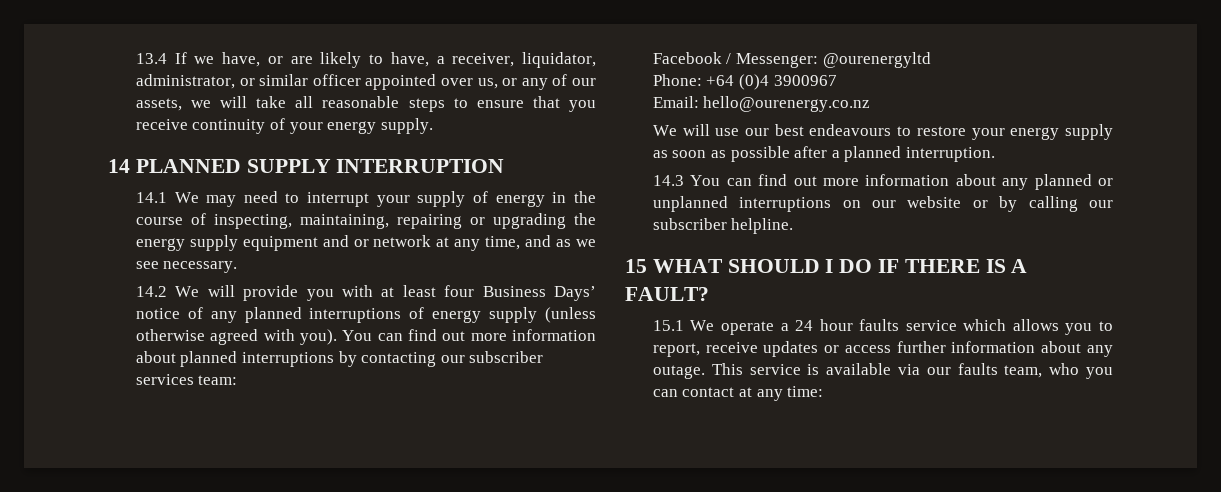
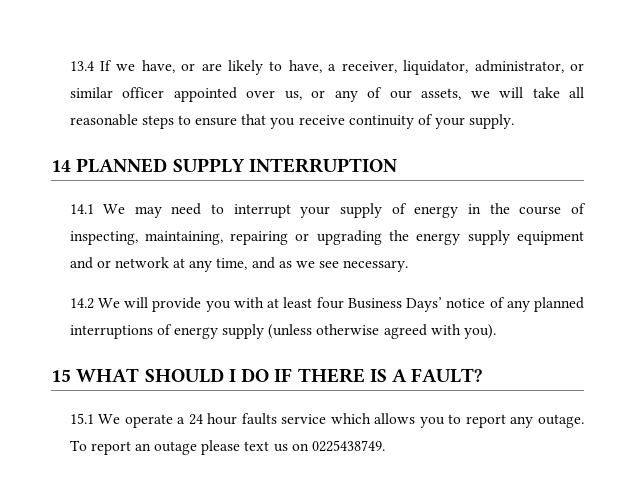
- 13.4 If we have, or are likely to have, a receiver, liquidator, administrator, or similar officer appointed over us, or any of our assets, we will take all reasonable steps to ensure that you receive continuity of your energy supply.
+ 13.4 If we have, or are likely to have, a receiver, liquidator, administrator, or similar officer appointed over us, or any of our assets, we will take all reasonable steps to ensure that you receive continuity of your supply.
- You can find out more information about planned interruptions by contacting our subscriber services team:
- Facebook / Messenger: @ourenergyltd
- Phone: +64 (0)4 3900967
- Email: hello@ourenergy.co.nz
- We will use our best endeavours to restore your energy supply as soon as possible after a planned interruption.
- 14.3 You can find out more information about any planned or unplanned interruptions on our website or by calling our subscriber helpline.
- 15.1 We operate a 24 hour faults service which allows you to report, receive updates or access further information about any outage. This service is available via our faults team, who you can contact at any time:
+ 15.1 We operate a 24 hour faults service which allows you to report any outage. To report an outage please text us on 0225438749.

